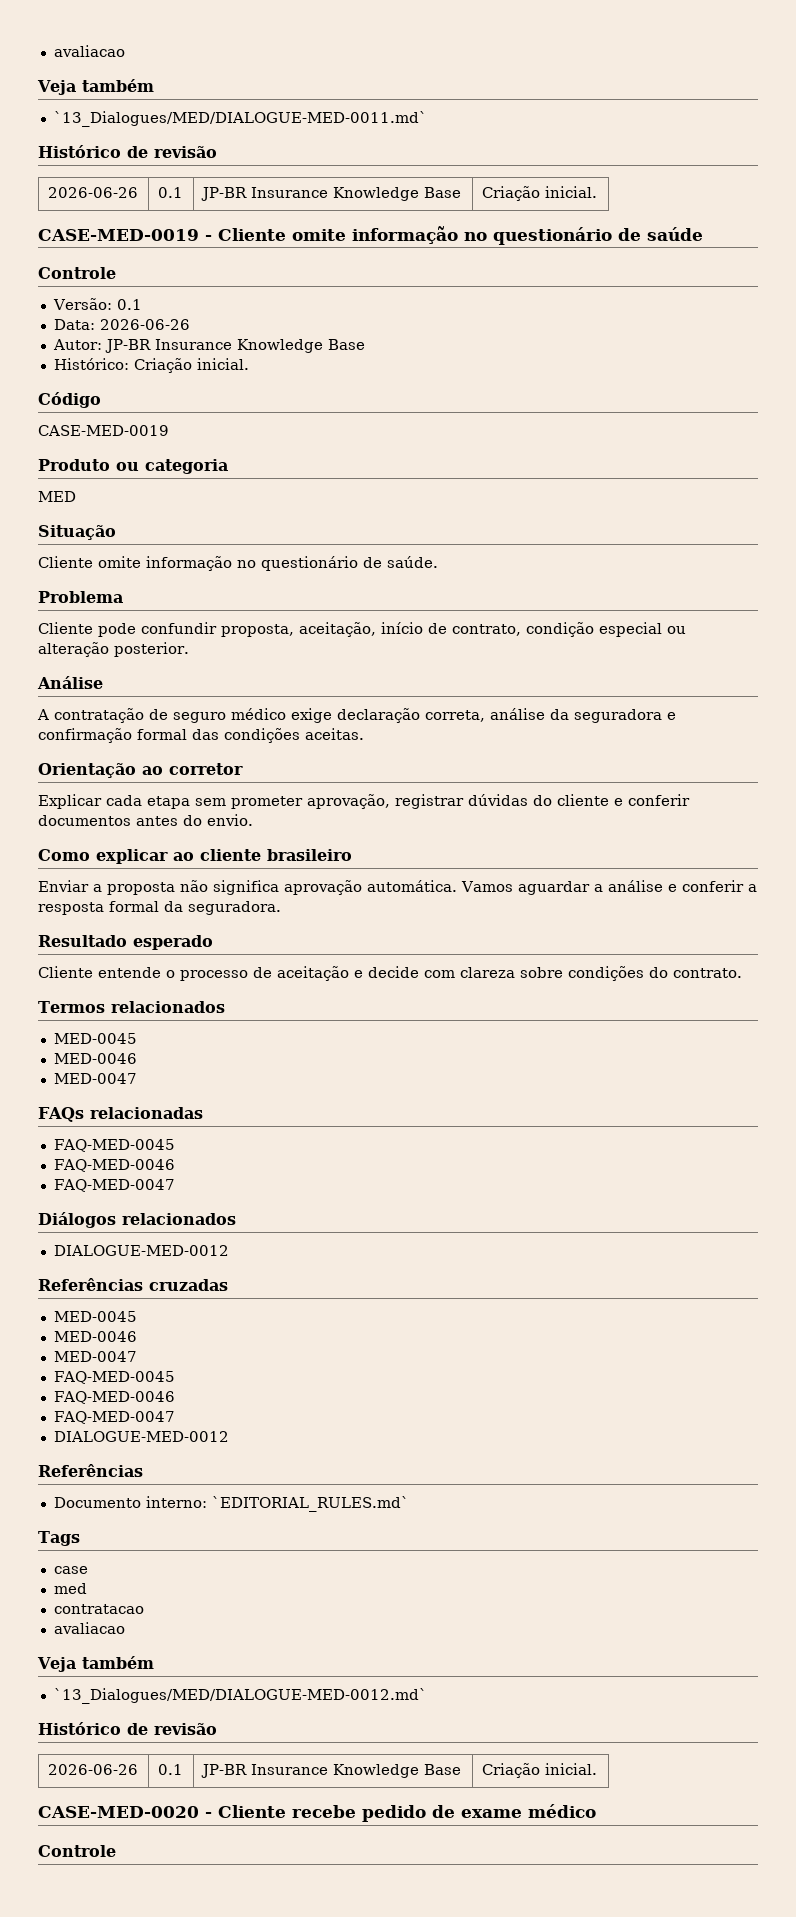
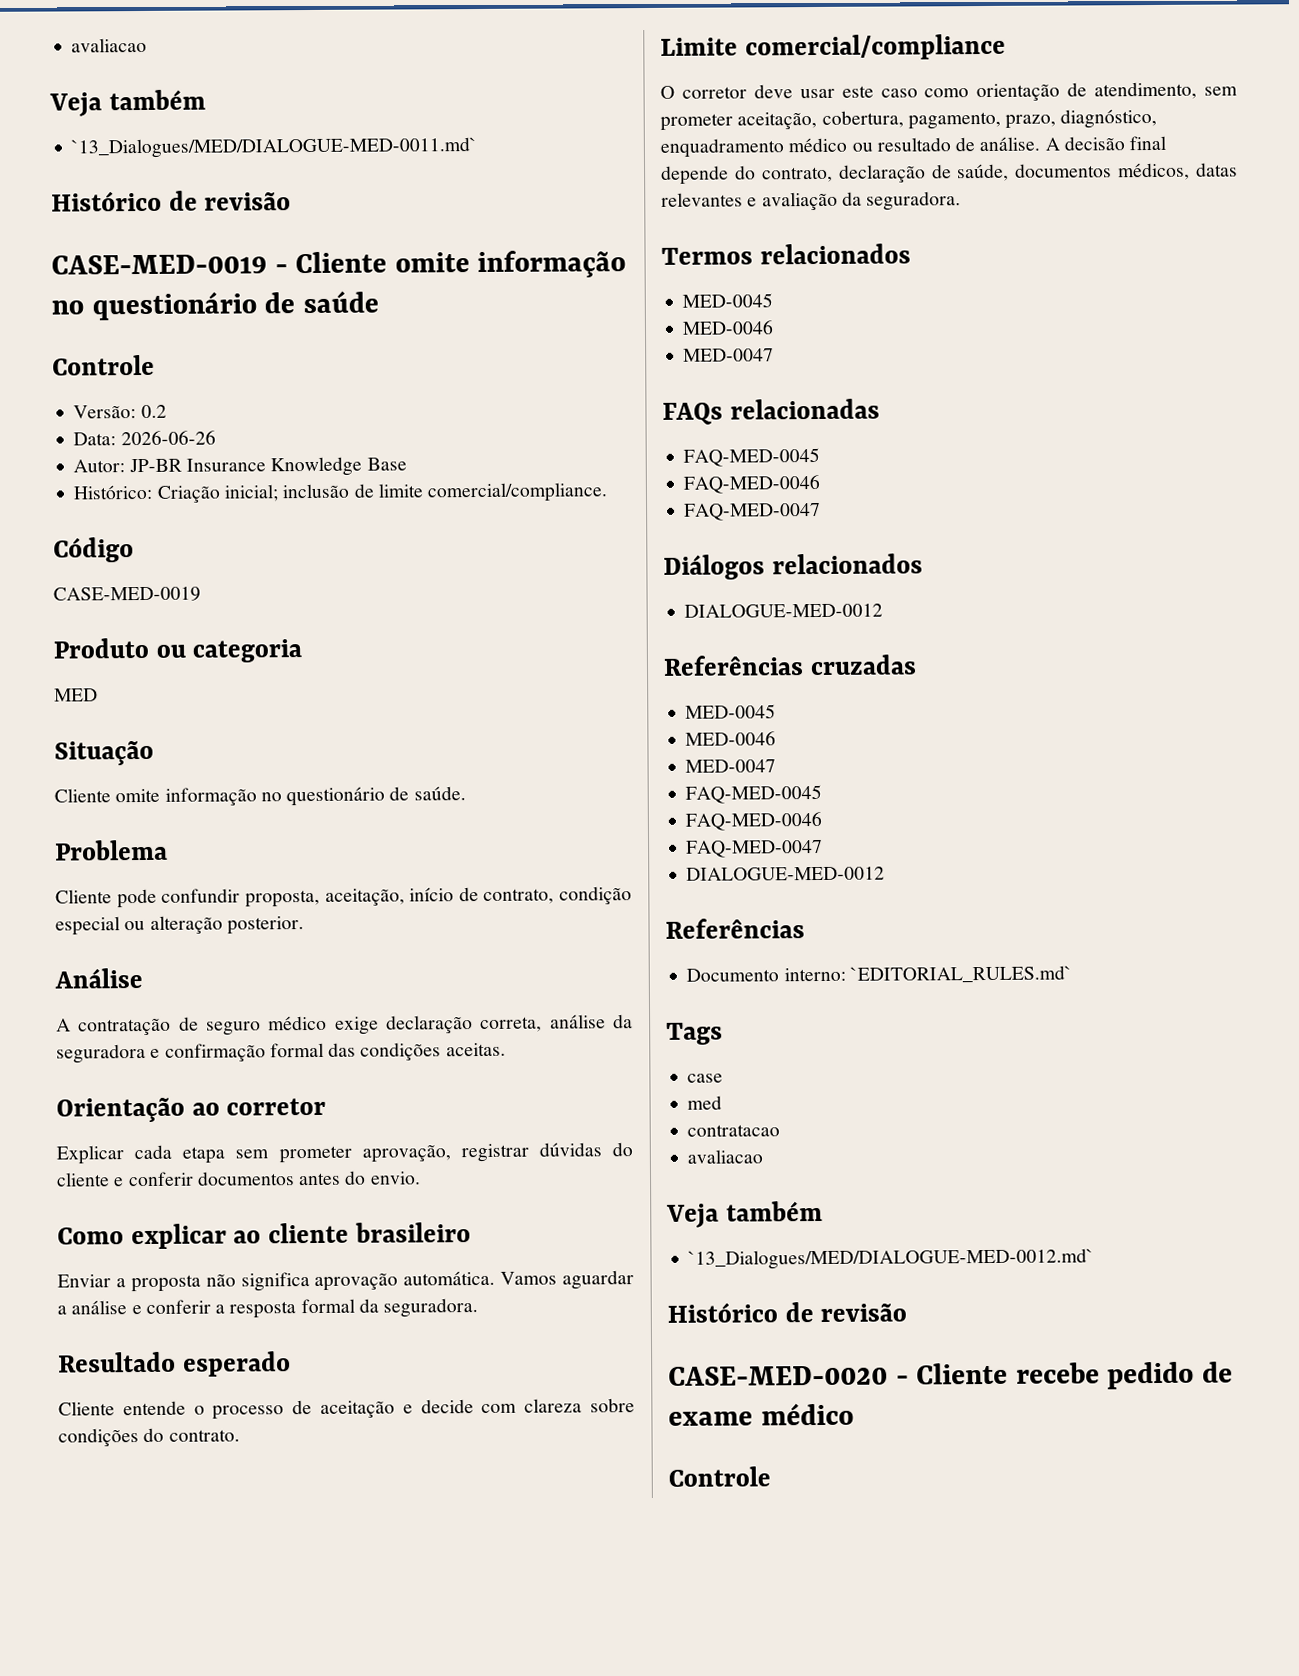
  `13_Dialogues/MED/DIALOGUE-MED-0011.md`
  Histórico de revisão
- 2026-06-26 | 0.1 | JP-BR Insurance Knowledge Base | Criação inicial.
- Versão: 0.1
+ Versão: 0.2
- Histórico: Criação inicial.
+ Histórico: Criação inicial; inclusão de limite comercial/compliance.
+ Limite comercial/compliance
+ O corretor deve usar este caso como orientação de atendimento, sem prometer aceitação, cobertura, pagamento, prazo, diagnóstico, enquadramento médico ou resultado de análise. A decisão final depende do contrato, declaração de saúde, documentos médicos, datas relevantes e avaliação da seguradora.
  `13_Dialogues/MED/DIALOGUE-MED-0012.md`
  Histórico de revisão
- 2026-06-26 | 0.1 | JP-BR Insurance Knowledge Base | Criação inicial.

